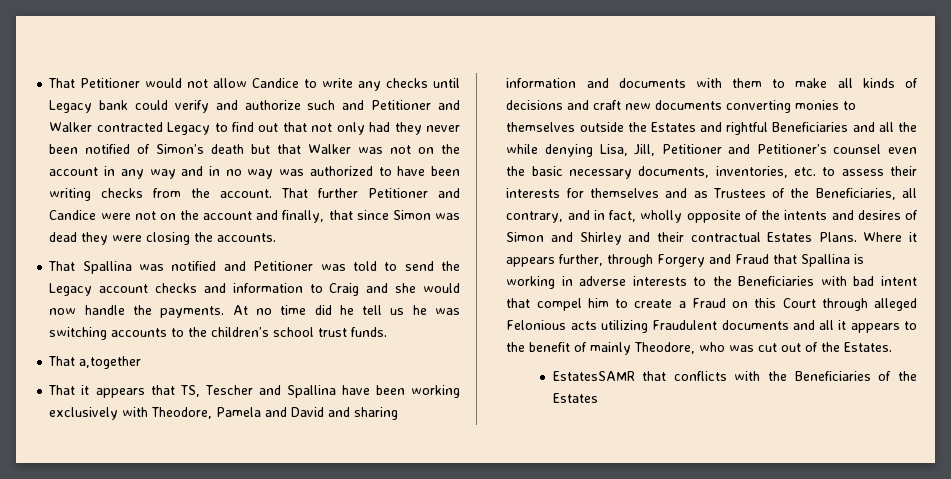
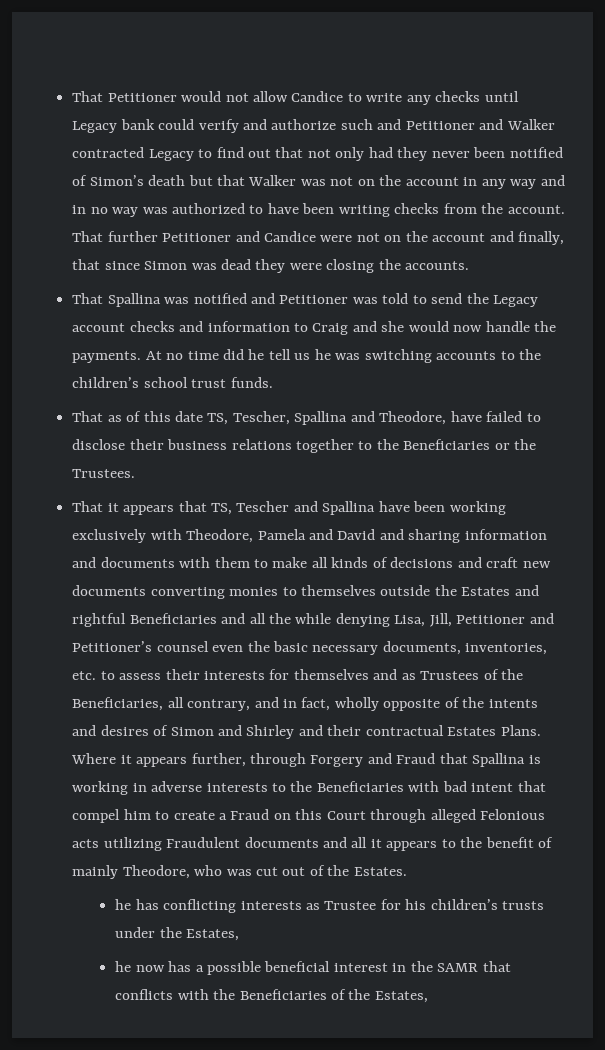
- That a,together
+ That as of this date TS, Tescher, Spallina and Theodore, have failed to disclose their business relations together to the Beneficiaries or the Trustees.
- EstatesSAMR that conflicts with the Beneficiaries of the Estates
+ he has conflicting interests as Trustee for his children’s trusts under the Estates,
+ he now has a possible beneficial interest in the SAMR that conflicts with the Beneficiaries of the Estates,

